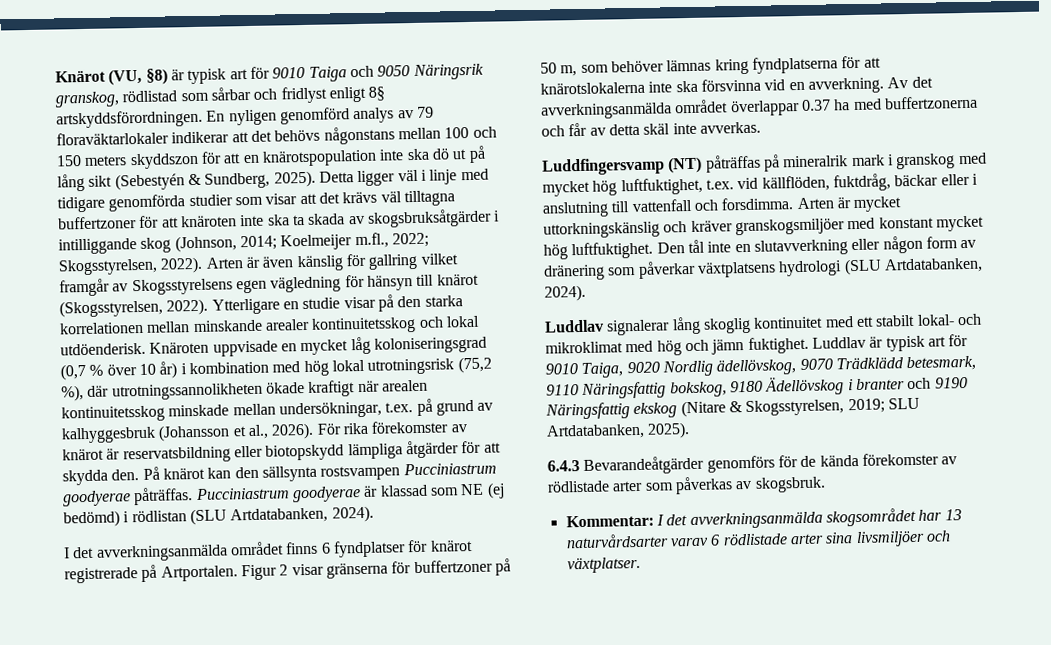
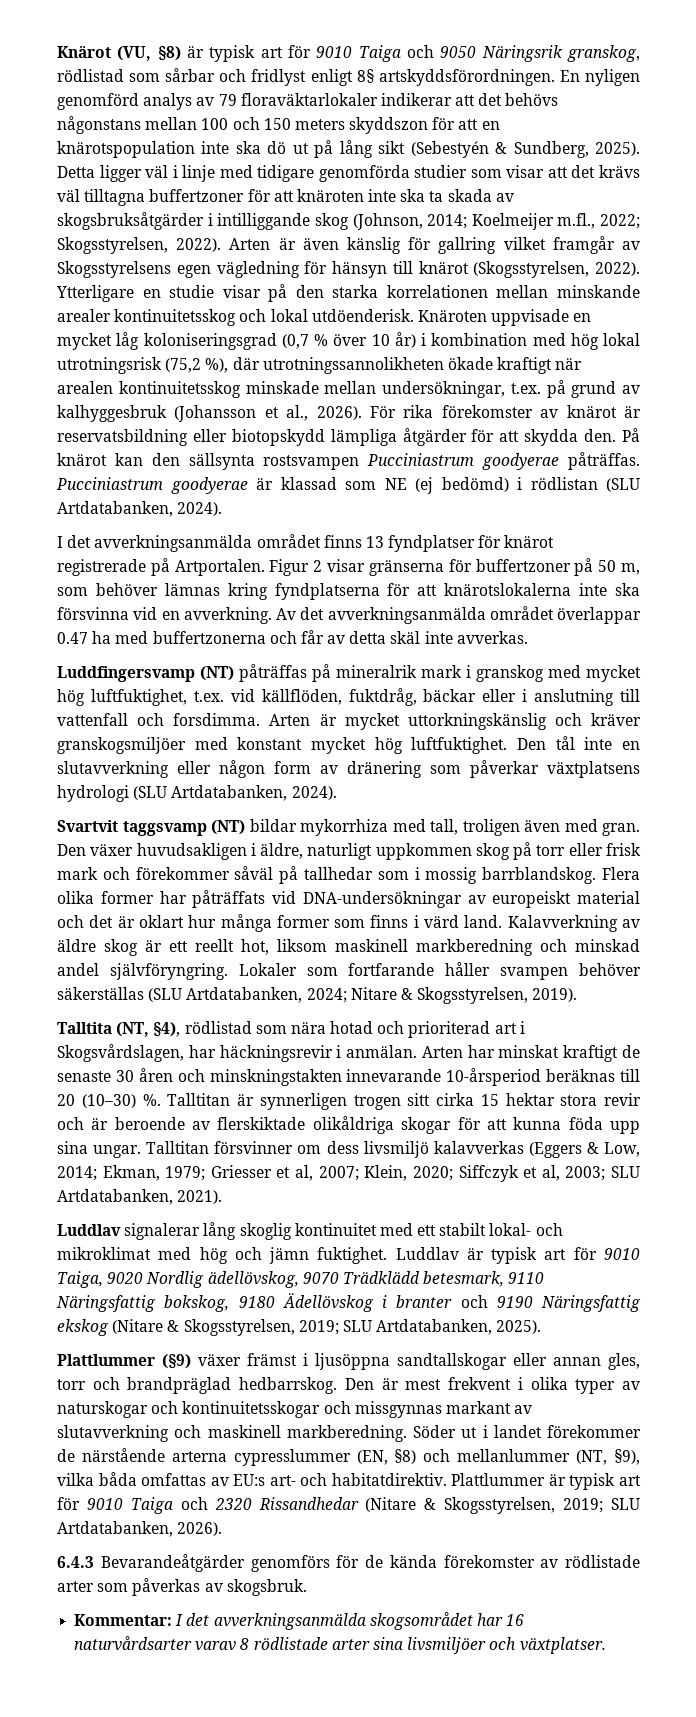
- I det avverkningsanmälda området finns 6 fyndplatser för knärot registrerade på Artportalen.
+ I det avverkningsanmälda området finns 13 fyndplatser för knärot registrerade på Artportalen.
- Av det avverkningsanmälda området överlappar 0.37 ha med buffertzonerna och får av detta skäl inte avverkas.
+ Av det avverkningsanmälda området överlappar 0.47 ha med buffertzonerna och får av detta skäl inte avverkas.
+ Svartvit taggsvamp (NT) bildar mykorrhiza med tall, troligen även med gran. Den växer huvudsakligen i äldre, naturligt uppkommen skog på torr eller frisk mark och förekommer såväl på tallhedar som i mossig barrblandskog. Flera olika former har påträffats vid DNA-undersökningar av europeiskt material och det är oklart hur många former som finns i värd land. Kalavverkning av äldre skog är ett reellt hot, liksom maskinell markberedning och minskad andel självföryngring. Lokaler som fortfarande håller svampen behöver säkerställas (SLU Artdatabanken, 2024; Nitare & Skogsstyrelsen, 2019).
+ Talltita (NT, §4), rödlistad som nära hotad och prioriterad art i Skogsvårdslagen, har häckningsrevir i anmälan. Arten har minskat kraftigt de senaste 30 åren och minskningstakten innevarande 10-årsperiod beräknas till 20 (10–30) %. Talltitan är synnerligen trogen sitt cirka 15 hektar stora revir och är beroende av flerskiktade olikåldriga skogar för att kunna föda upp sina ungar. Talltitan försvinner om dess livsmiljö kalavverkas (Eggers & Low, 2014; Ekman, 1979; Griesser et al, 2007; Klein, 2020; Siffczyk et al, 2003; SLU Artdatabanken, 2021).
+ Plattlummer (§9) växer främst i ljusöppna sandtallskogar eller annan gles, torr och brandpräglad hedbarrskog. Den är mest frekvent i olika typer av naturskogar och kontinuitetsskogar och missgynnas markant av slutavverkning och maskinell markberedning. Söder ut i landet förekommer de närstående arterna cypresslummer (EN, §8) och mellanlummer (NT, §9), vilka båda omfattas av EU:s art- och habitatdirektiv. Plattlummer är typisk art för 9010 Taiga och 2320 Rissandhedar (Nitare & Skogsstyrelsen, 2019; SLU Artdatabanken, 2026).
- Kommentar: I det avverkningsanmälda skogsområdet har 13 naturvårdsarter varav 6 rödlistade arter sina livsmiljöer och växtplatser.
+ Kommentar: I det avverkningsanmälda skogsområdet har 16 naturvårdsarter varav 8 rödlistade arter sina livsmiljöer och växtplatser.

